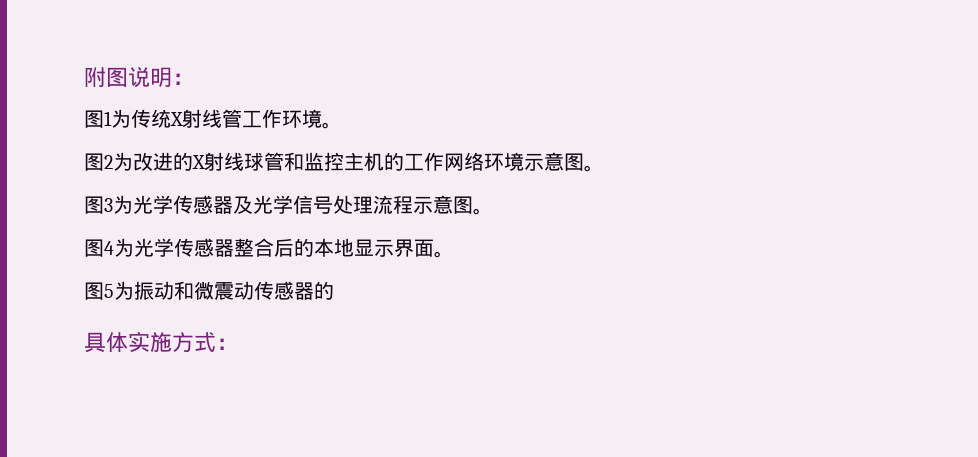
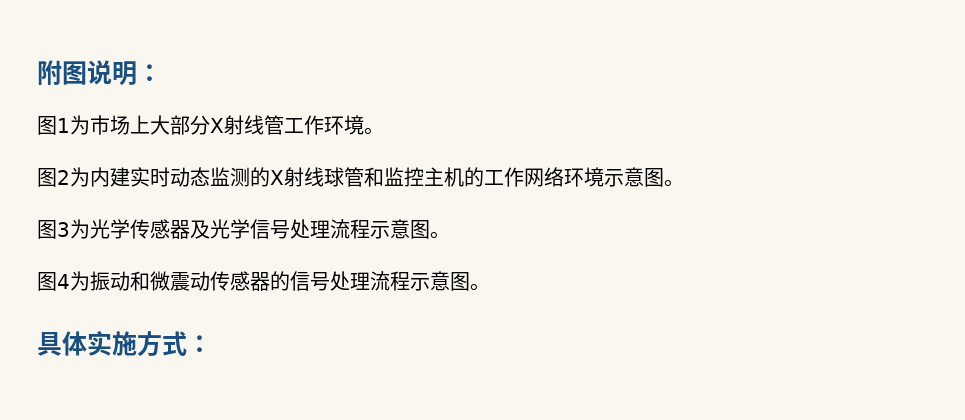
- 图1为传统X射线管工作环境。
+ 图1为市场上大部分X射线管工作环境。
- 图2为改进的X射线球管和监控主机的工作网络环境示意图。
+ 图2为内建实时动态监测的X射线球管和监控主机的工作网络环境示意图。
- 图4为光学传感器整合后的本地显示界面。
- 图5为振动和微震动传感器的
+ 图4为振动和微震动传感器的信号处理流程示意图。

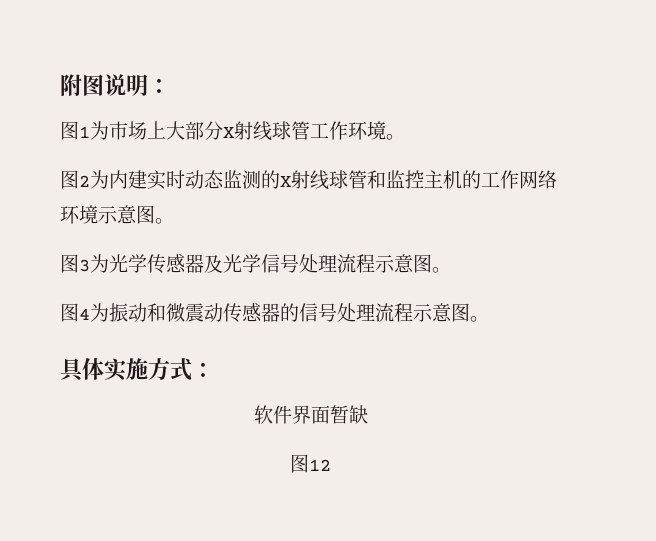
- 图1为市场上大部分X射线管工作环境。
+ 图1为市场上大部分X射线球管工作环境。
+ 软件界面暂缺
+ 图12

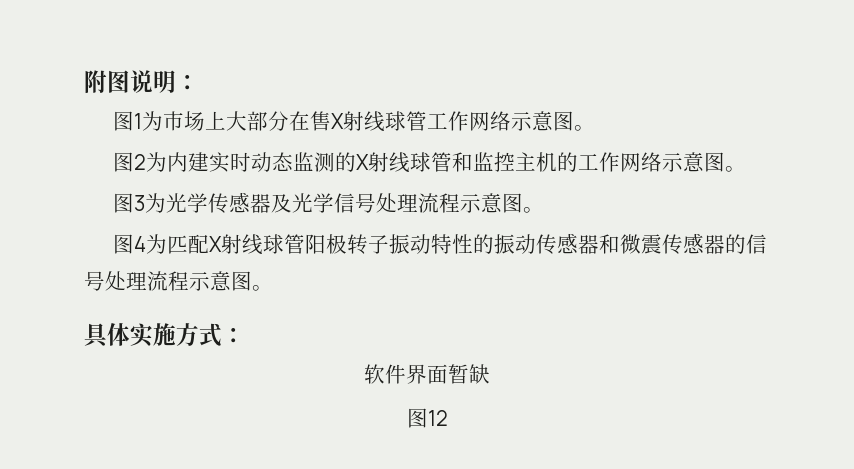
- 图1为市场上大部分X射线球管工作环境。
+ 图1为市场上大部分在售X射线球管工作网络示意图。
- 图2为内建实时动态监测的X射线球管和监控主机的工作网络环境示意图。
+ 图2为内建实时动态监测的X射线球管和监控主机的工作网络示意图。
- 图4为振动和微震动传感器的信号处理流程示意图。
+ 图4为匹配X射线球管阳极转子振动特性的振动传感器和微震传感器的信号处理流程示意图。

